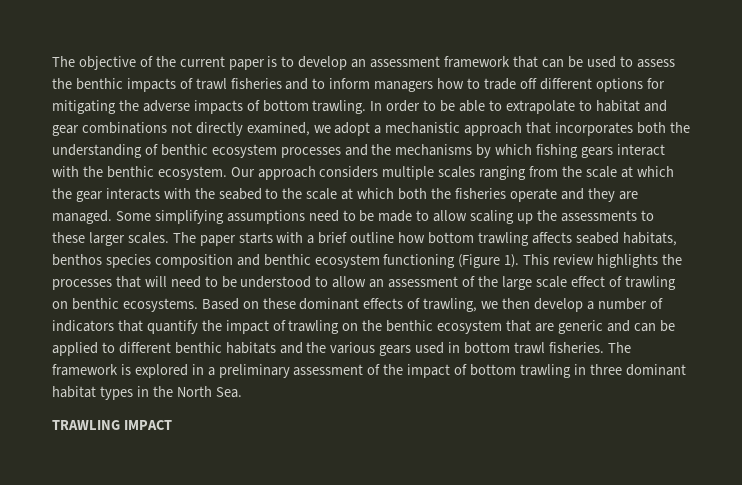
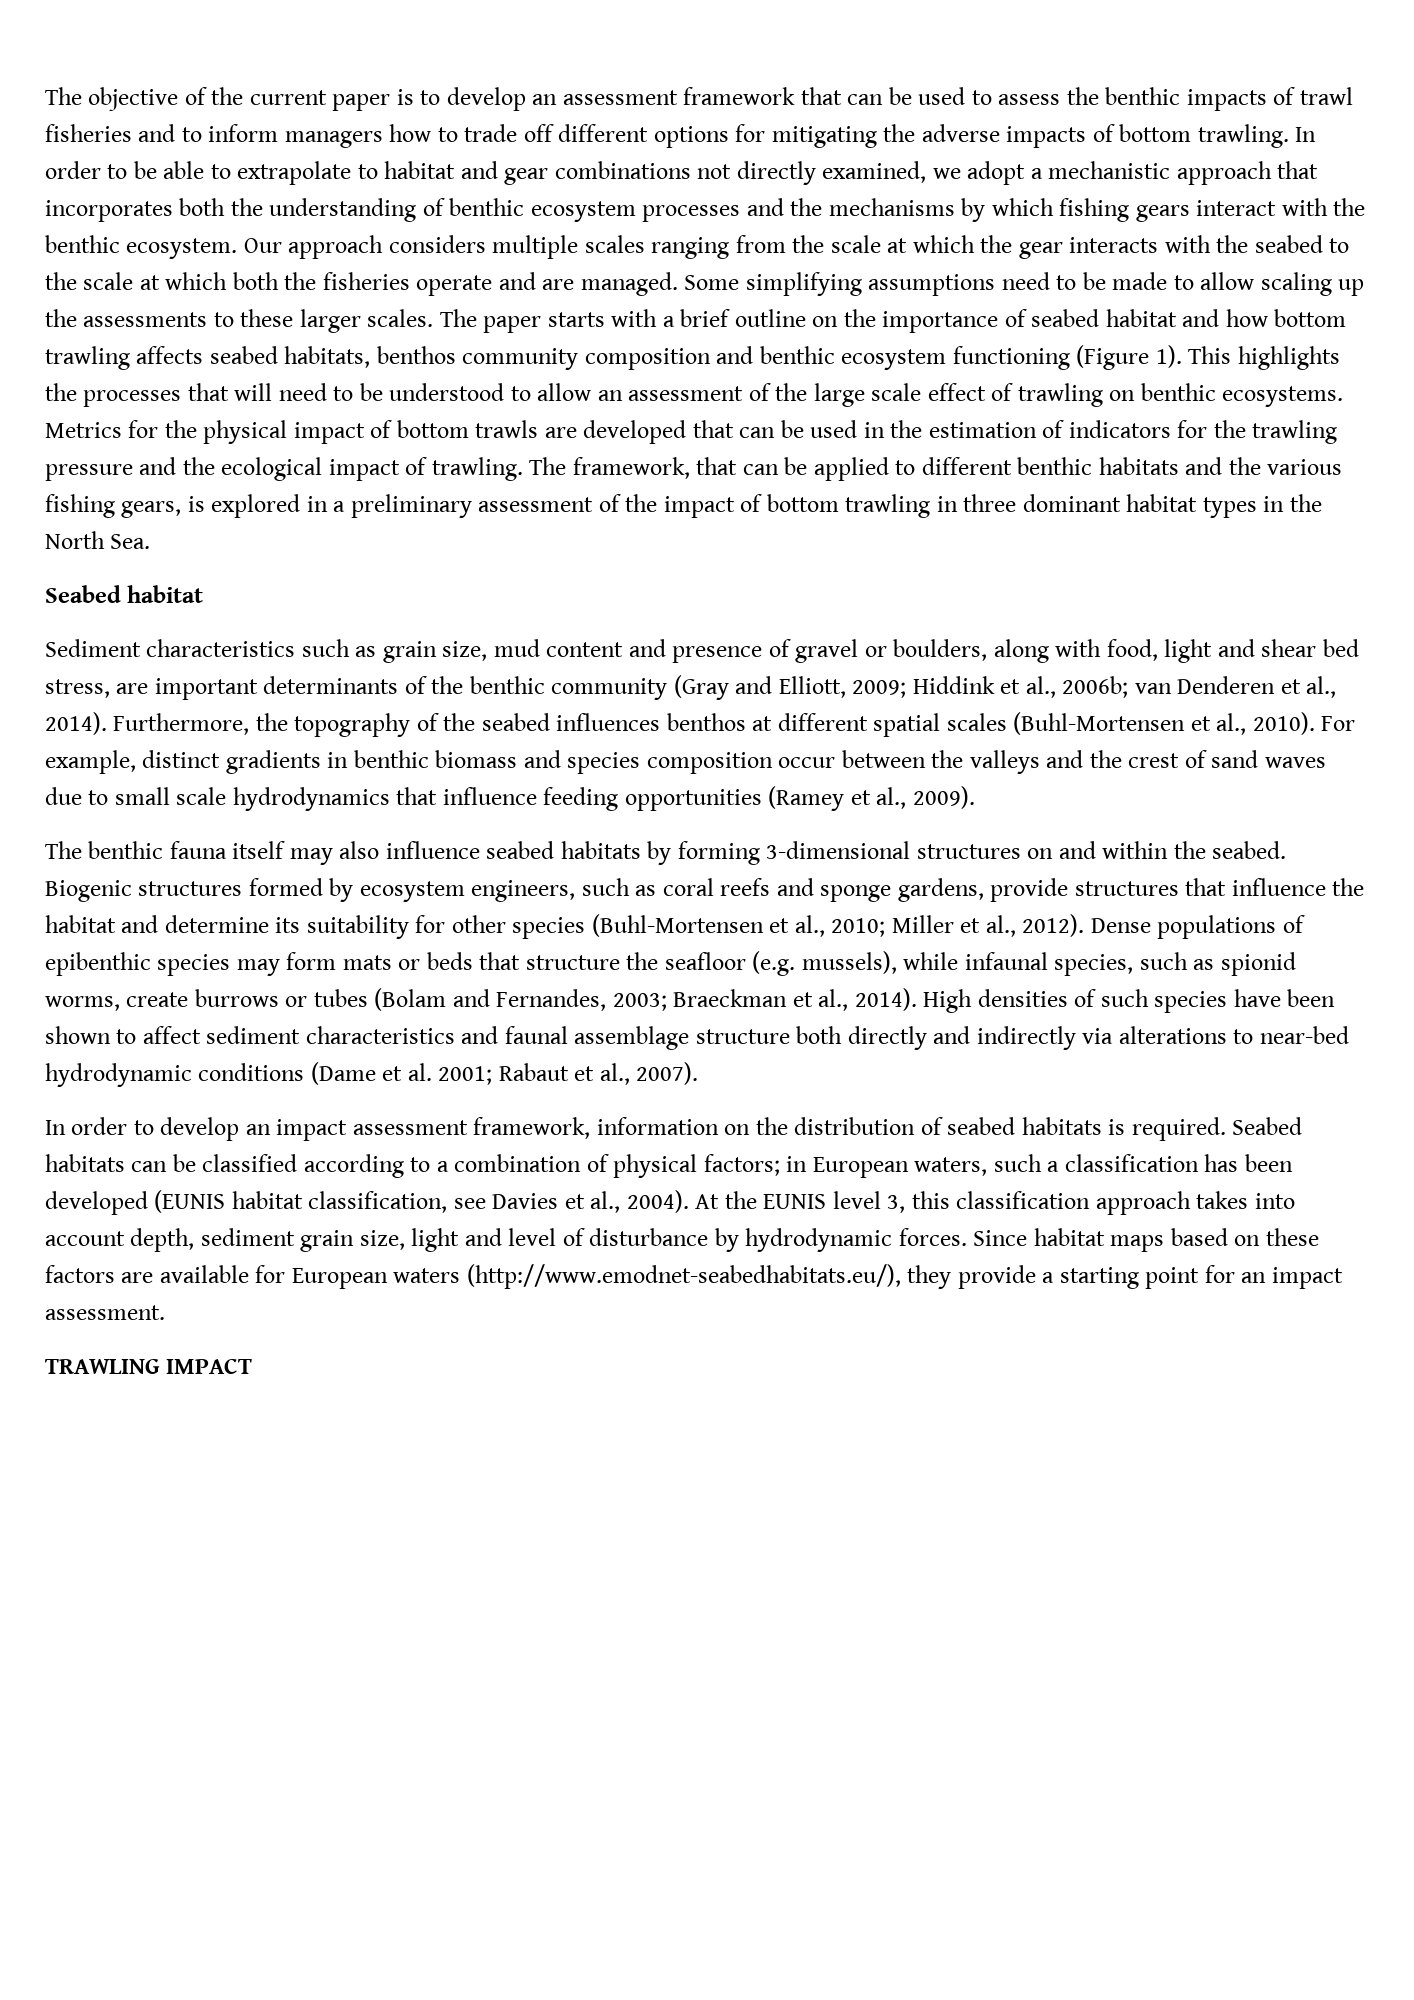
- Our approach considers multiple scales ranging from the scale at which the gear interacts with the seabed to the scale at which both the fisheries operate and they are managed.
+ Our approach considers multiple scales ranging from the scale at which the gear interacts with the seabed to the scale at which both the fisheries operate and are managed.
- The paper starts with a brief outline how bottom trawling affects seabed habitats, benthos species composition and benthic ecosystem functioning (Figure 1).
+ The paper starts with a brief outline on the importance of seabed habitat and how bottom trawling affects seabed habitats, benthos community composition and benthic ecosystem functioning (Figure 1).
- This review highlights the processes that will need to be understood to allow an assessment of the large scale effect of trawling on benthic ecosystems.
+ This highlights the processes that will need to be understood to allow an assessment of the large scale effect of trawling on benthic ecosystems.
- Based on these dominant effects of trawling, we then develop a number of indicators that quantify the impact of trawling on the benthic ecosystem that are generic and can be applied to different benthic habitats and the various gears used in bottom trawl fisheries. The framework is explored in a preliminary assessment of the impact of bottom trawling in three dominant habitat types in the North Sea.
+ Metrics for the physical impact of bottom trawls are developed that can be used in the estimation of indicators for the trawling pressure and the ecological impact of trawling. The framework, that can be applied to different benthic habitats and the various fishing gears, is explored in a preliminary assessment of the impact of bottom trawling in three dominant habitat types in the North Sea.
+ Seabed habitat
+ Sediment characteristics such as grain size, mud content and presence of gravel or boulders, along with food, light and shear bed stress, are important determinants of the benthic community (Gray and Elliott, 2009; Hiddink et al., 2006b; van Denderen et al., 2014). Furthermore, the topography of the seabed influences benthos at different spatial scales (Buhl-Mortensen et al., 2010). For example, distinct gradients in benthic biomass and species composition occur between the valleys and the crest of sand waves due to small scale hydrodynamics that influence feeding opportunities (Ramey et al., 2009).
+ The benthic fauna itself may also influence seabed habitats by forming 3-dimensional structures on and within the seabed. Biogenic structures formed by ecosystem engineers, such as coral reefs and sponge gardens, provide structures that influence the habitat and determine its suitability for other species (Buhl-Mortensen et al., 2010; Miller et al., 2012). Dense populations of epibenthic species may form mats or beds that structure the seafloor (e.g. mussels), while infaunal species, such as spionid worms, create burrows or tubes (Bolam and Fernandes, 2003; Braeckman et al., 2014). High densities of such species have been shown to affect sediment characteristics and faunal assemblage structure both directly and indirectly via alterations to near-bed hydrodynamic conditions (Dame et al. 2001; Rabaut et al., 2007).
+ In order to develop an impact assessment framework, information on the distribution of seabed habitats is required. Seabed habitats can be classified according to a combination of physical factors; in European waters, such a classification has been developed (EUNIS habitat classification, see Davies et al., 2004). At the EUNIS level 3, this classification approach takes into account depth, sediment grain size, light and level of disturbance by hydrodynamic forces. Since habitat maps based on these factors are available for European waters (http://www.emodnet-seabedhabitats.eu/), they provide a starting point for an impact assessment.

